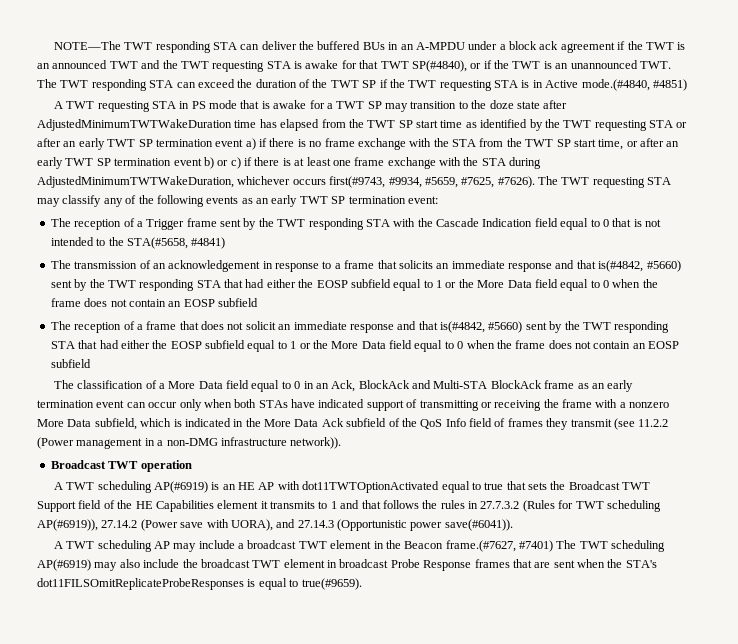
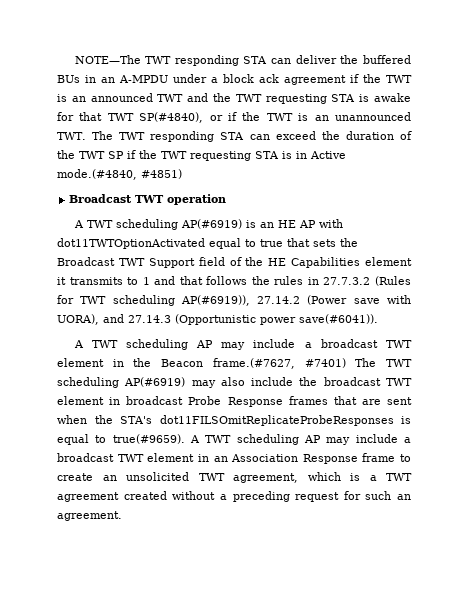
- A TWT requesting STA in PS mode that is awake for a TWT SP may transition to the doze state after AdjustedMinimumTWTWakeDuration time has elapsed from the TWT SP start time as identified by the TWT requesting STA or after an early TWT SP termination event a) if there is no frame exchange with the STA from the TWT SP start time, or after an early TWT SP termination event b) or c) if there is at least one frame exchange with the STA during AdjustedMinimumTWTWakeDuration, whichever occurs first(#9743, #9934, #5659, #7625, #7626). The TWT requesting STA may classify any of the following events as an early TWT SP termination event:
- The reception of a Trigger frame sent by the TWT responding STA with the Cascade Indication field equal to 0 that is not intended to the STA(#5658, #4841)
- The transmission of an acknowledgement in response to a frame that solicits an immediate response and that is(#4842, #5660) sent by the TWT responding STA that had either the EOSP subfield equal to 1 or the More Data field equal to 0 when the frame does not contain an EOSP subfield
- The reception of a frame that does not solicit an immediate response and that is(#4842, #5660) sent by the TWT responding STA that had either the EOSP subfield equal to 1 or the More Data field equal to 0 when the frame does not contain an EOSP subfield
- The classification of a More Data field equal to 0 in an Ack, BlockAck and Multi-STA BlockAck frame as an early termination event can occur only when both STAs have indicated support of transmitting or receiving the frame with a nonzero More Data subfield, which is indicated in the More Data Ack subfield of the QoS Info field of frames they transmit (see 11.2.2 (Power management in a non-DMG infrastructure network)).
+ A TWT scheduling AP may include a broadcast TWT element in an Association Response frame to create an unsolicited TWT agreement, which is a TWT agreement created without a preceding request for such an agreement.

